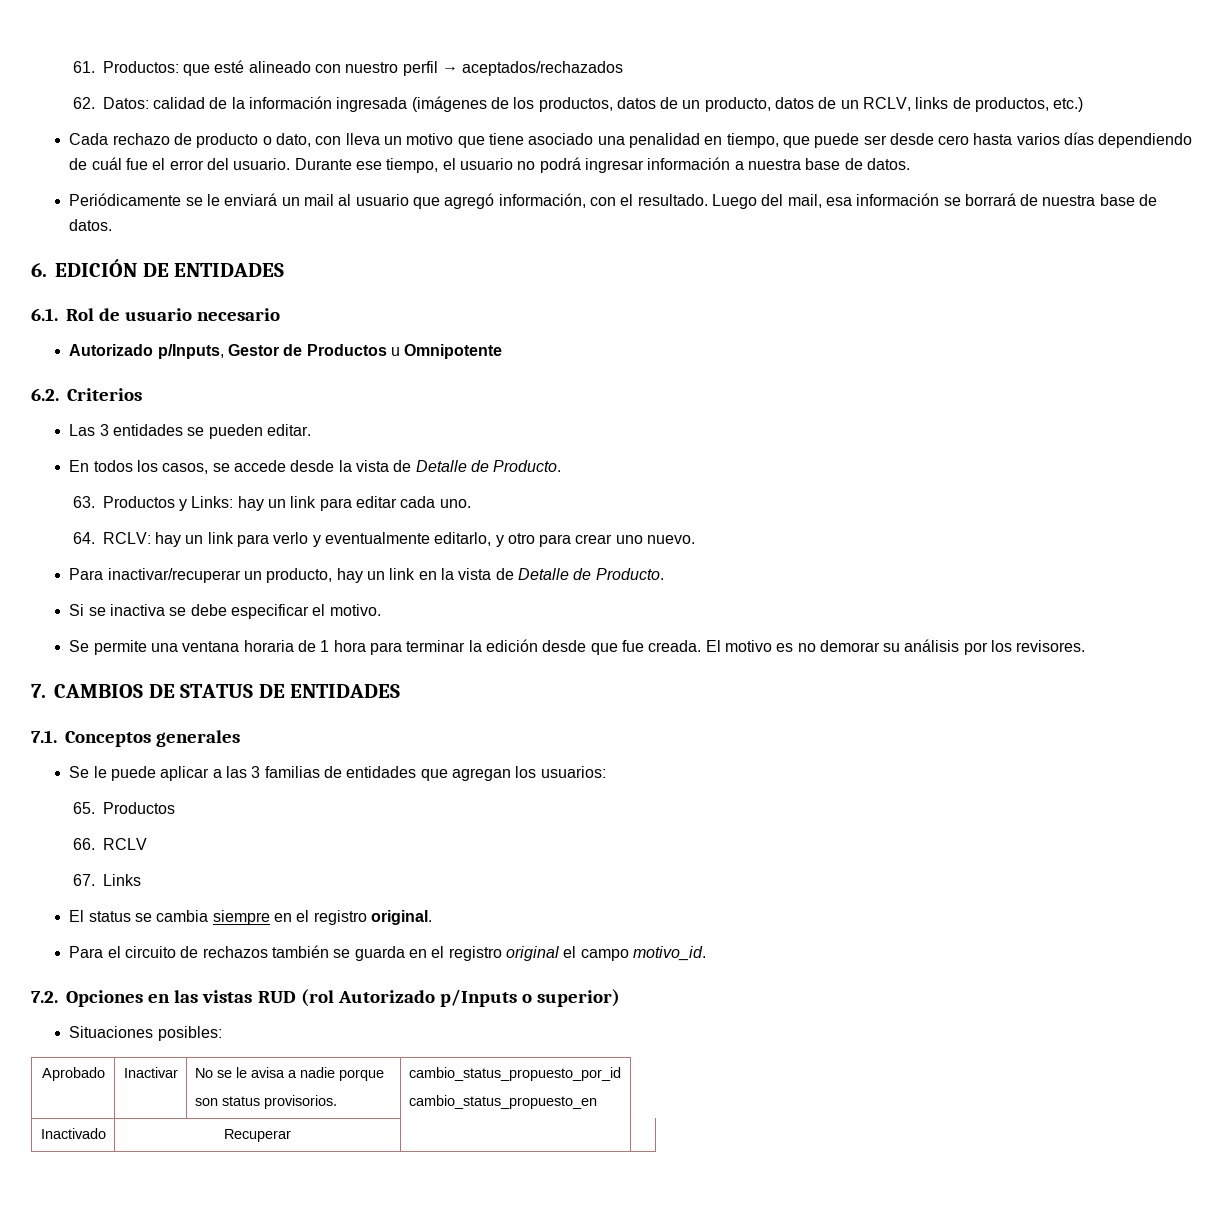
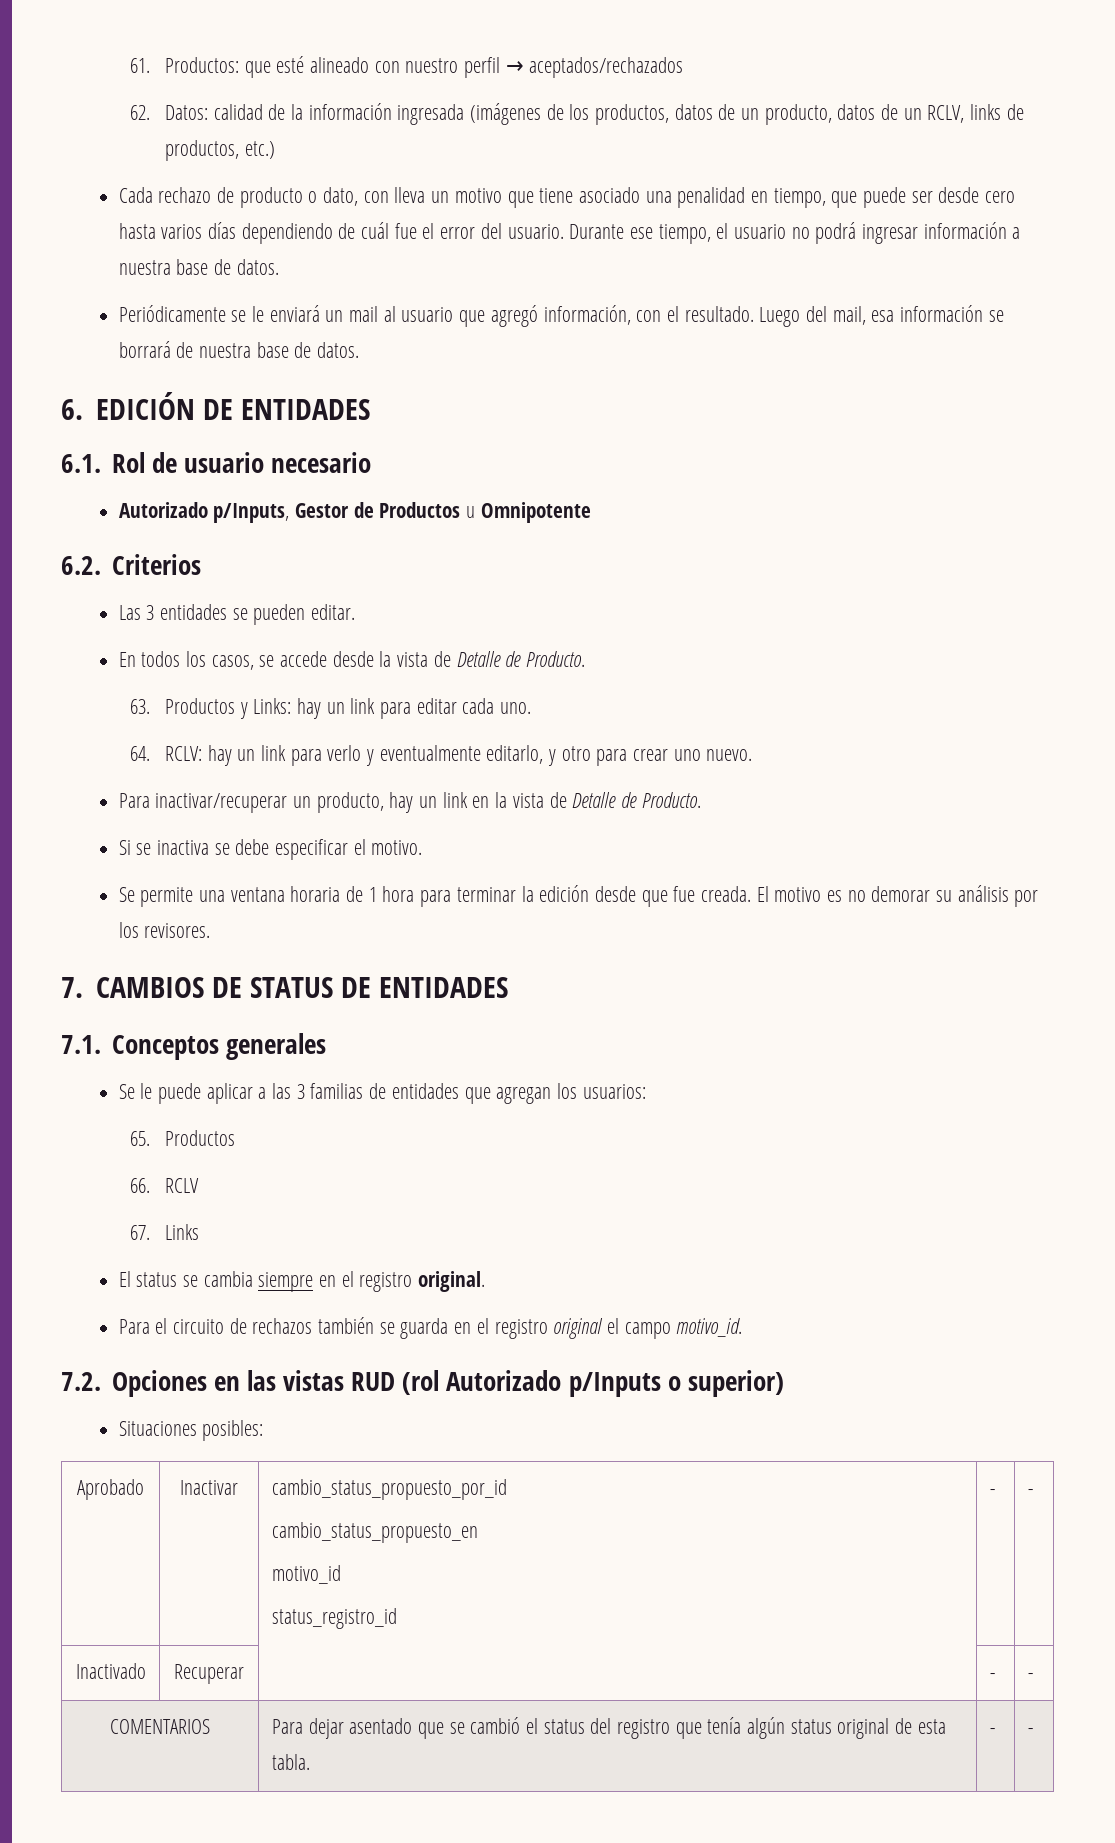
- Aprobado | Inactivar | No se le avisa a nadie porque
- son status provisorios. | cambio_status_propuesto_por_id
+ Aprobado | Inactivar | cambio_status_propuesto_por_id
  cambio_status_propuesto_en
- Inactivado | Recuperar | |
+ motivo_id
+ status_registro_id | - | -
+ Inactivado | Recuperar | | - | -
+ COMENTARIOS | Para dejar asentado que se cambió el status del registro que tenía algún status original de esta tabla. | - | -

